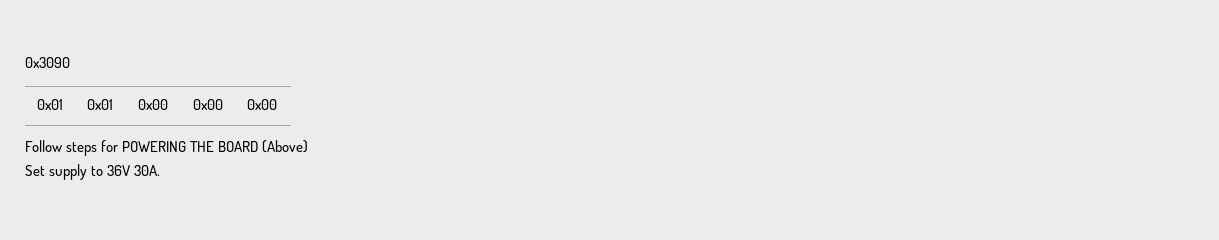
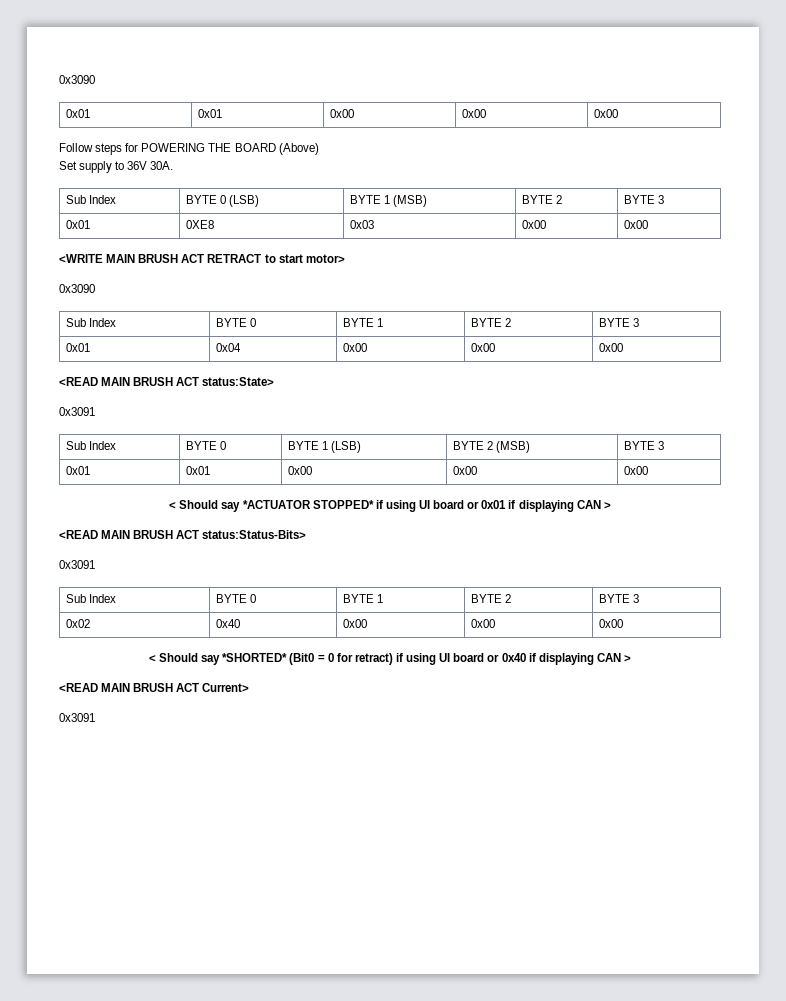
+ Sub Index | BYTE 0 (LSB) | BYTE 1 (MSB) | BYTE 2 | BYTE 3
+ 0x01 | 0XE8 | 0x03 | 0x00 | 0x00
+ <WRITE MAIN BRUSH ACT RETRACT to start motor>
+ 0x3090
+ Sub Index | BYTE 0 | BYTE 1 | BYTE 2 | BYTE 3
+ 0x01 | 0x04 | 0x00 | 0x00 | 0x00
+ <READ MAIN BRUSH ACT status:State>
+ 0x3091
+ Sub Index | BYTE 0 | BYTE 1 (LSB) | BYTE 2 (MSB) | BYTE 3
+ 0x01 | 0x01 | 0x00 | 0x00 | 0x00
+ < Should say *ACTUATOR STOPPED* if using UI board or 0x01 if displaying CAN >
+ <READ MAIN BRUSH ACT status:Status-Bits>
+ 0x3091
+ Sub Index | BYTE 0 | BYTE 1 | BYTE 2 | BYTE 3
+ 0x02 | 0x40 | 0x00 | 0x00 | 0x00
+ < Should say *SHORTED* (Bit0 = 0 for retract) if using UI board or 0x40 if displaying CAN >
+ <READ MAIN BRUSH ACT Current>
+ 0x3091

